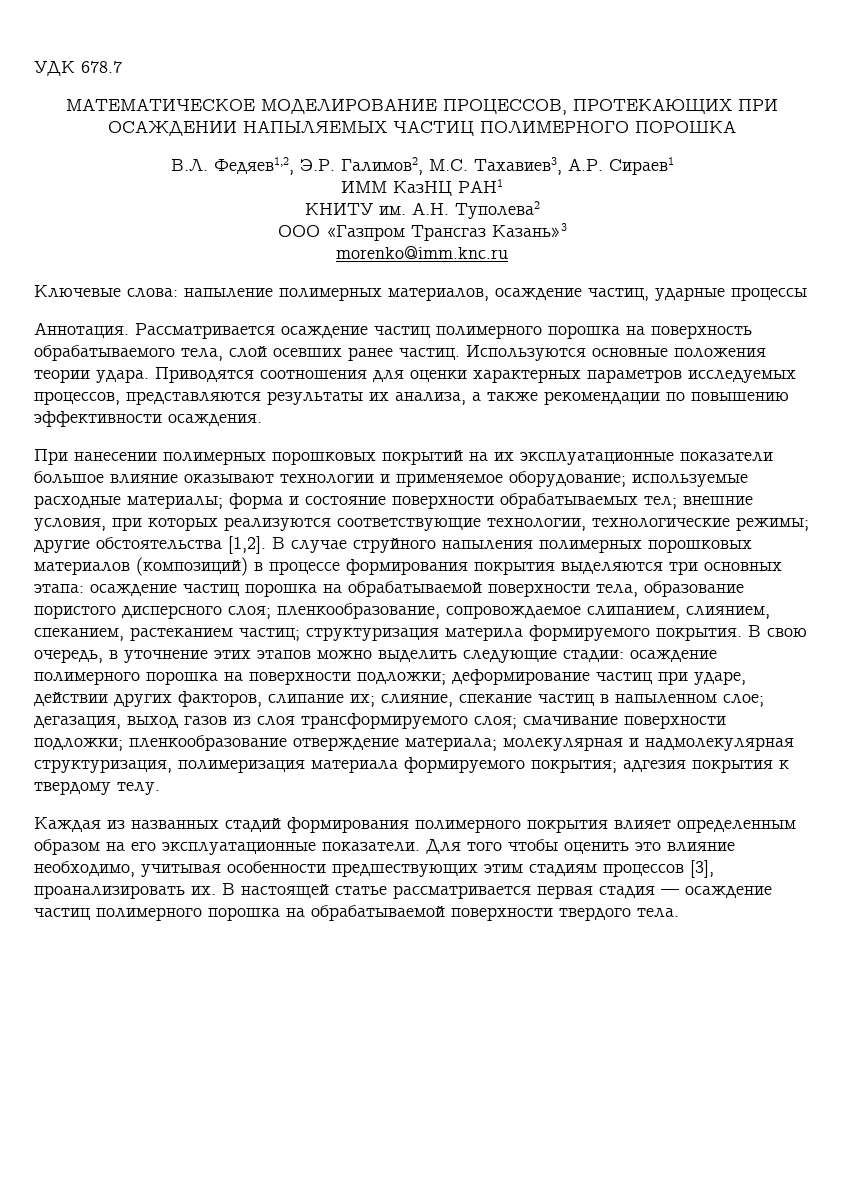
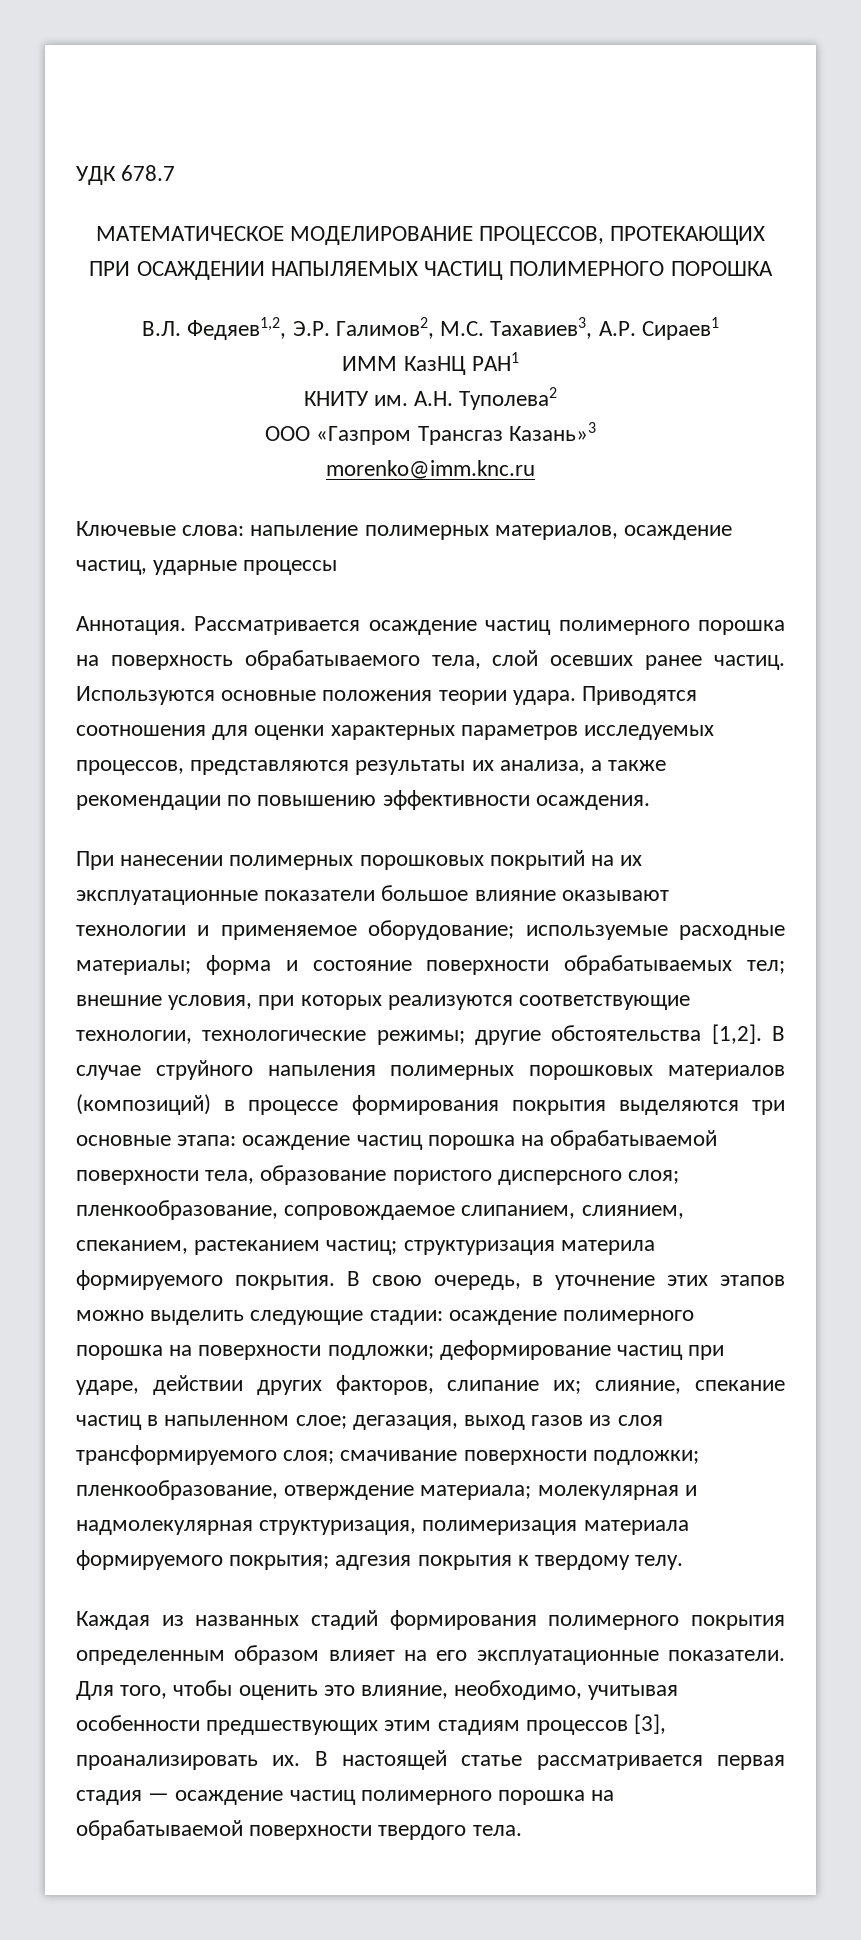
- В случае струйного напыления полимерных порошковых материалов (композиций) в процессе формирования покрытия выделяются три основных этапа: осаждение частиц порошка на обрабатываемой поверхности тела, образование пористого дисперсного слоя; пленкообразование, сопровождаемое слипанием, слиянием, спеканием, растеканием частиц; структуризация материла формируемого покрытия.
+ В случае струйного напыления полимерных порошковых материалов (композиций) в процессе формирования покрытия выделяются три основные этапа: осаждение частиц порошка на обрабатываемой поверхности тела, образование пористого дисперсного слоя; пленкообразование, сопровождаемое слипанием, слиянием, спеканием, растеканием частиц; структуризация материла формируемого покрытия.
- В свою очередь, в уточнение этих этапов можно выделить следующие стадии: осаждение полимерного порошка на поверхности подложки; деформирование частиц при ударе, действии других факторов, слипание их; слияние, спекание частиц в напыленном слое; дегазация, выход газов из слоя трансформируемого слоя; смачивание поверхности подложки; пленкообразование отверждение материала; молекулярная и надмолекулярная структуризация, полимеризация материала формируемого покрытия; адгезия покрытия к твердому телу.
+ В свою очередь, в уточнение этих этапов можно выделить следующие стадии: осаждение полимерного порошка на поверхности подложки; деформирование частиц при ударе, действии других факторов, слипание их; слияние, спекание частиц в напыленном слое; дегазация, выход газов из слоя трансформируемого слоя; смачивание поверхности подложки; пленкообразование, отверждение материала; молекулярная и надмолекулярная структуризация, полимеризация материала формируемого покрытия; адгезия покрытия к твердому телу.
- Каждая из названных стадий формирования полимерного покрытия влияет определенным образом на его эксплуатационные показатели.
+ Каждая из названных стадий формирования полимерного покрытия определенным образом влияет на его эксплуатационные показатели.
- Для того чтобы оценить это влияние необходимо, учитывая особенности предшествующих этим стадиям процессов [3], проанализировать их.
+ Для того, чтобы оценить это влияние, необходимо, учитывая особенности предшествующих этим стадиям процессов [3], проанализировать их.

